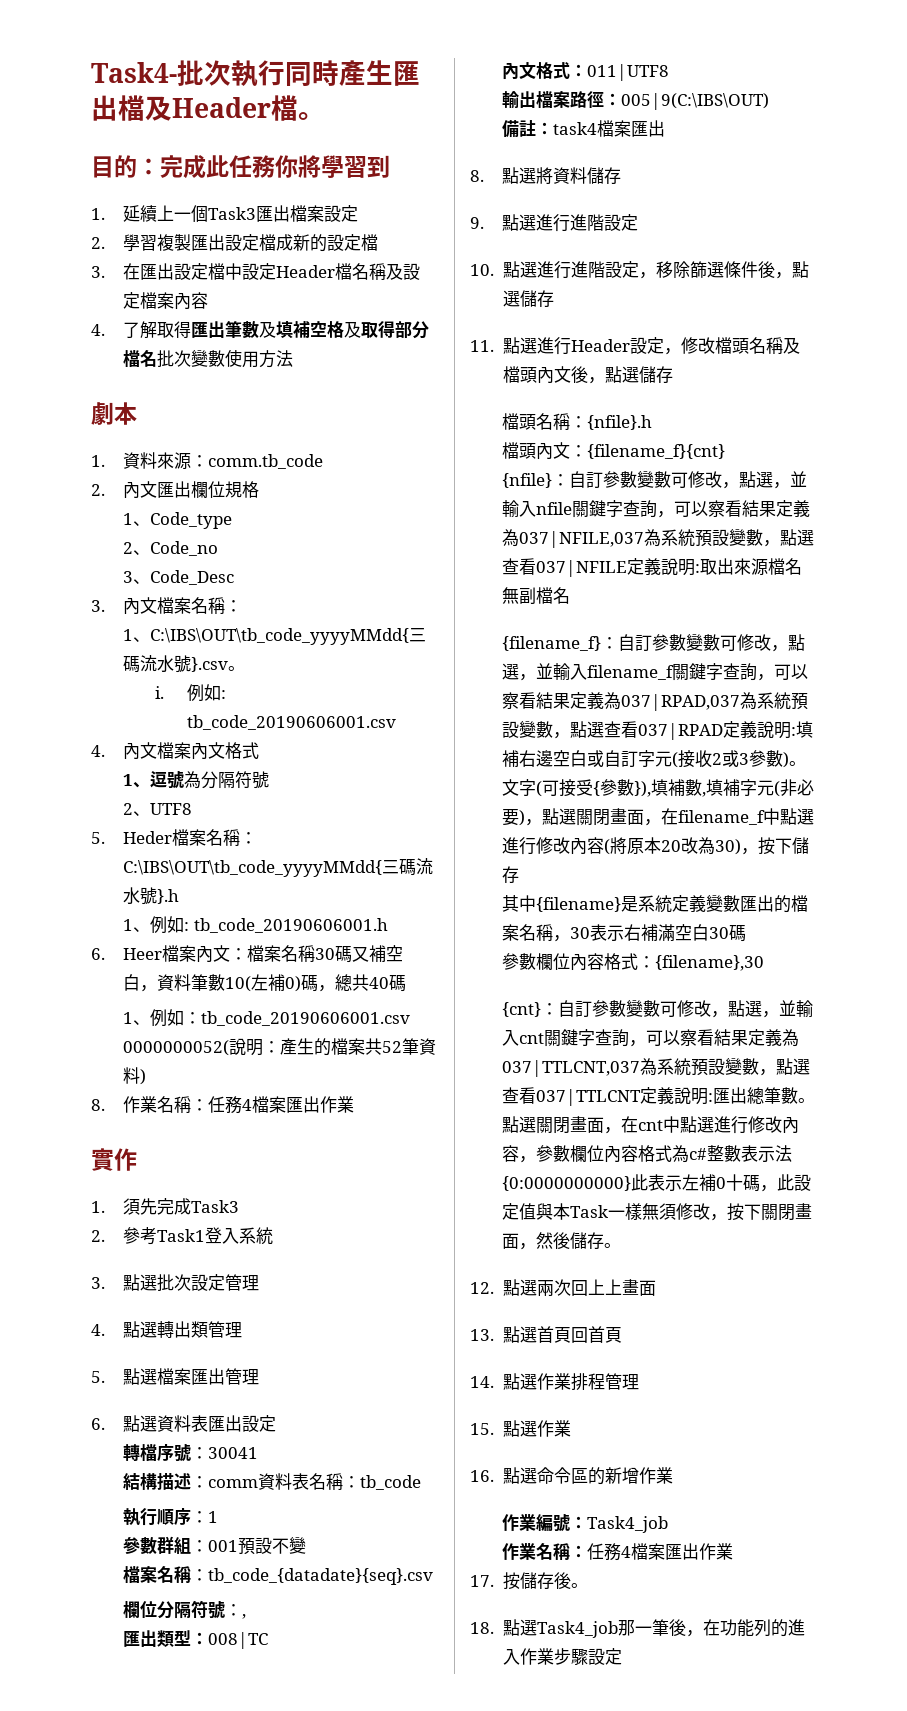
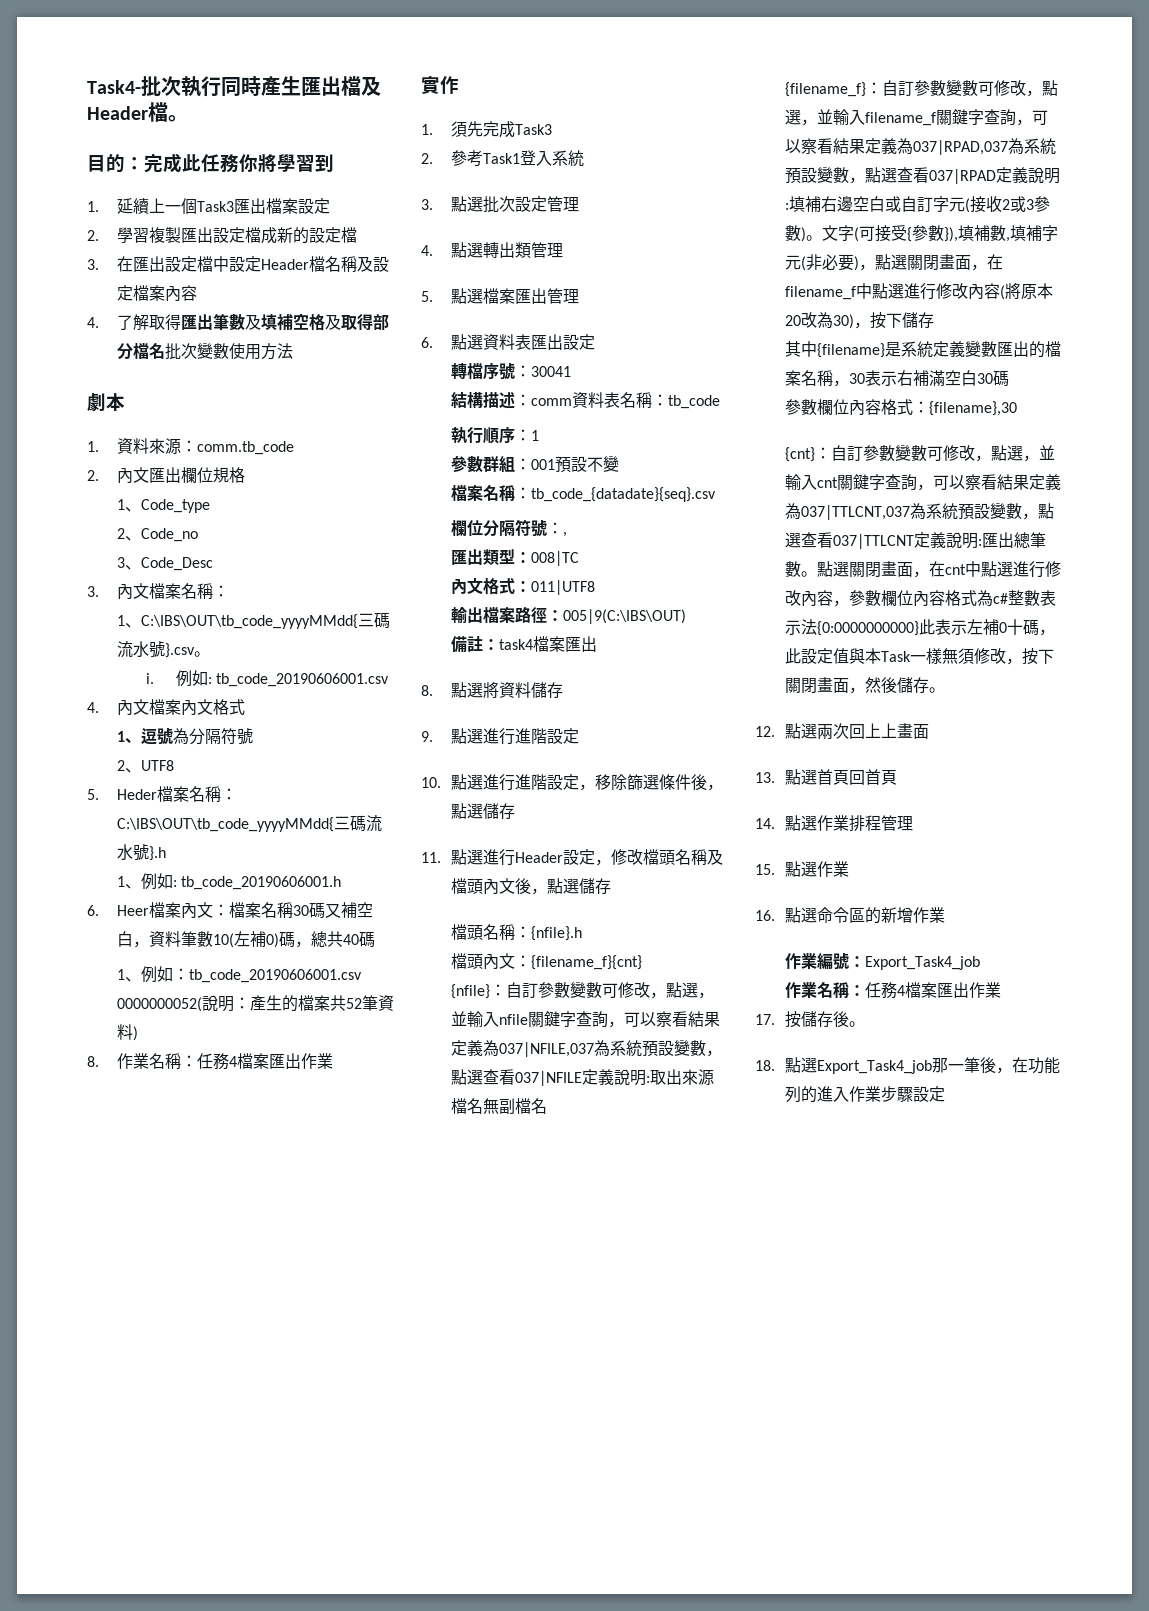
- 作業編號：Task4_job
+ 作業編號：Export_Task4_job
- 18.點選Task4_job那一筆後，在功能列的進入作業步驟設定
+ 18.點選Export_Task4_job那一筆後，在功能列的進入作業步驟設定

